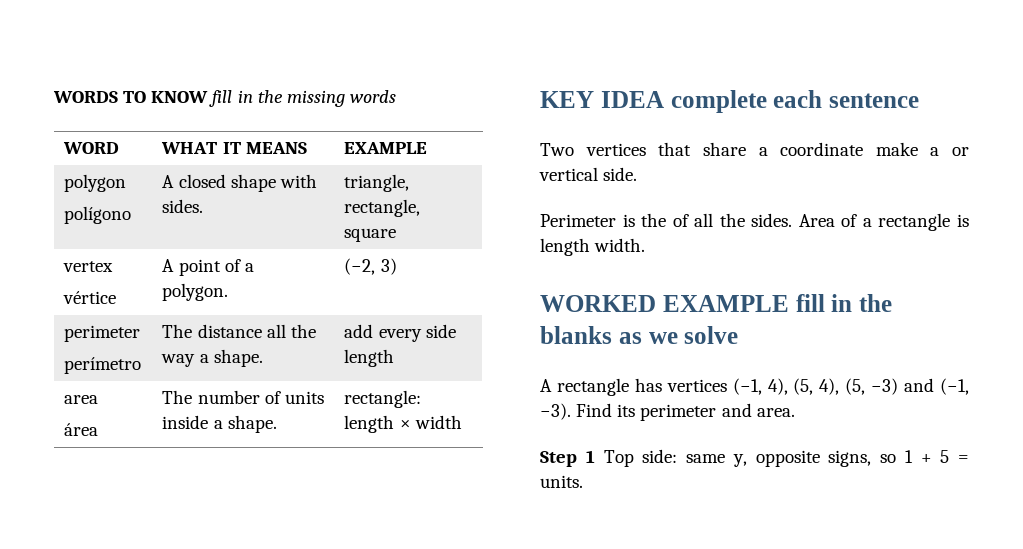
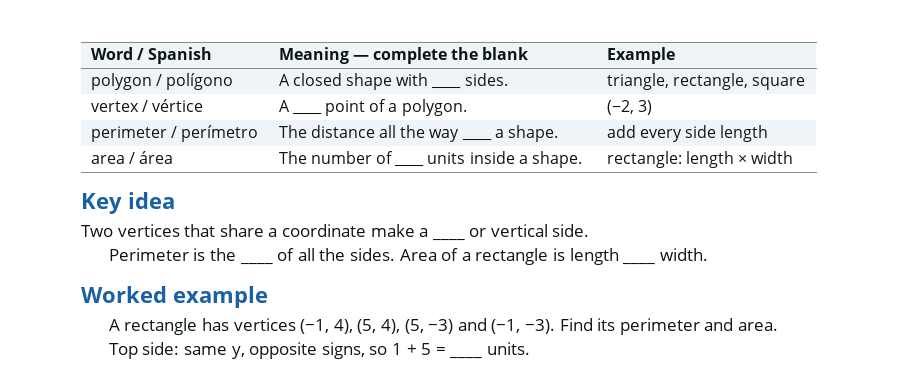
- WORDS TO KNOW fill in the missing words
- WORD | WHAT IT MEANS | EXAMPLE
+ Word / Spanish | Meaning — complete the blank | Example
- polygon
- polígono | A closed shape with sides. | triangle, rectangle, square
+ polygon / polígono | A closed shape with ____ sides. | triangle, rectangle, square
- vertex
- vértice | A point of a polygon. | (−2, 3)
- perimeter
- perímetro | The distance all the way a shape. | add every side length
+ vertex / vértice | A ____ point of a polygon. | (−2, 3)
+ perimeter / perímetro | The distance all the way ____ a shape. | add every side length
- area
- área | The number of units inside a shape. | rectangle: length × width
+ area / área | The number of ____ units inside a shape. | rectangle: length × width
- KEY IDEA complete each sentence
+ Key idea
- Two vertices that share a coordinate make a or vertical side.
+ Two vertices that share a coordinate make a ____ or vertical side.
- Perimeter is the of all the sides.
+ Perimeter is the ____ of all the sides.
- Area of a rectangle is length width.
+ Area of a rectangle is length ____ width.
- WORKED EXAMPLE fill in the blanks as we solve
+ Worked example
- Step 1 Top side: same y, opposite signs, so 1 + 5 = units.
+ Top side: same y, opposite signs, so 1 + 5 = ____ units.

